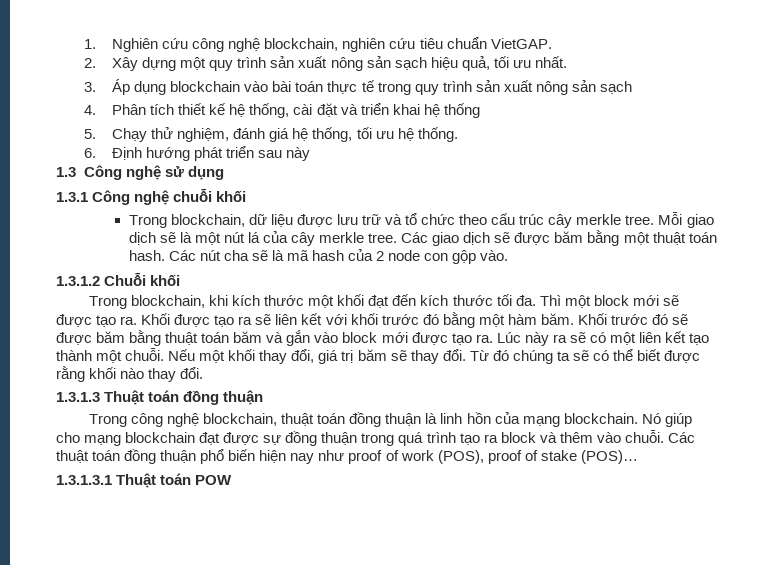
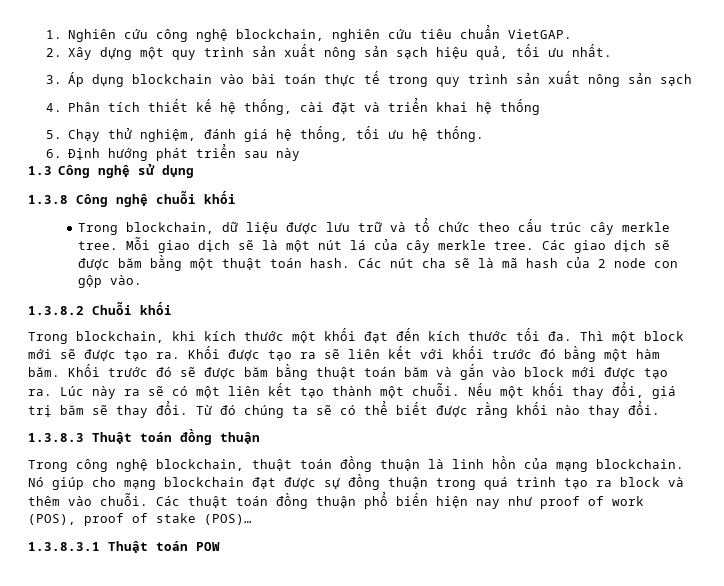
- 1.3.1 Công nghệ chuỗi khối
+ 1.3.8 Công nghệ chuỗi khối
- 1.3.1.2 Chuỗi khối
+ 1.3.8.2 Chuỗi khối
- 1.3.1.3 Thuật toán đồng thuận
+ 1.3.8.3 Thuật toán đồng thuận
- 1.3.1.3.1 Thuật toán POW
+ 1.3.8.3.1 Thuật toán POW

